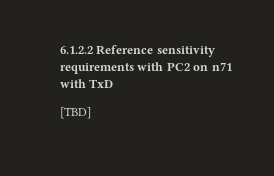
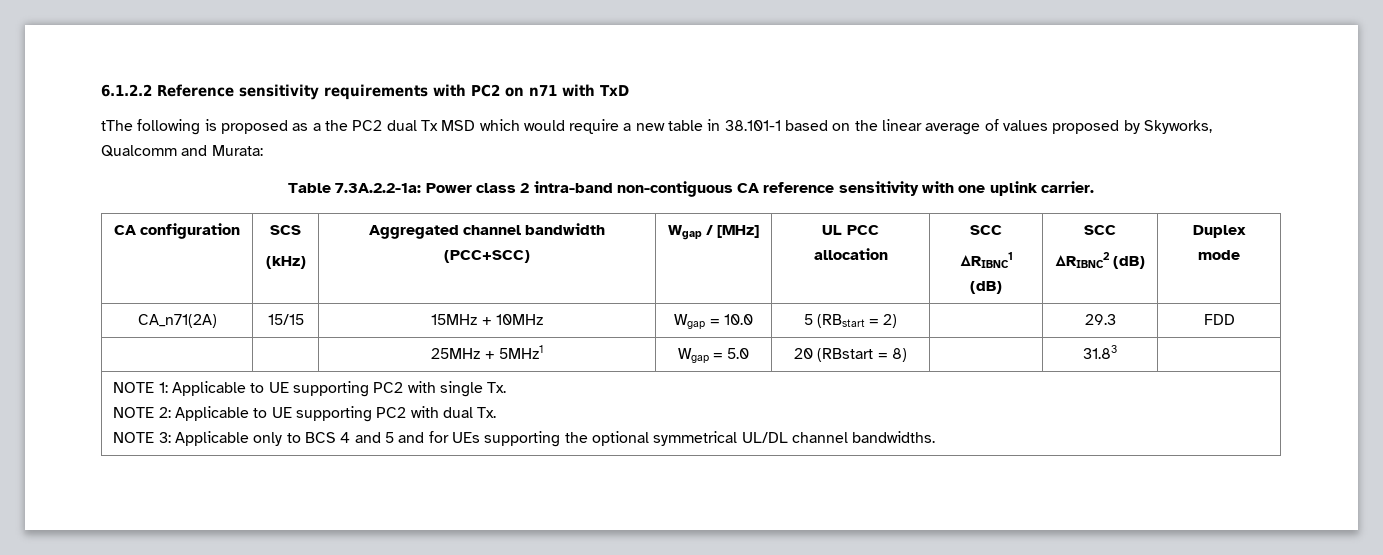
- [TBD]
+ tThe following is proposed as a the PC2 dual Tx MSD which would require a new table in 38.101-1 based on the linear average of values proposed by Skyworks, Qualcomm and Murata:
+ Table 7.3A.2.2-1a: Power class 2 intra-band non-contiguous CA reference sensitivity with one uplink carrier.
+ CA configuration | SCS
+ (kHz) | Aggregated channel bandwidth (PCC+SCC) | Wgap / [MHz] | UL PCC allocation | SCC
+ ΔRIBNC1 (dB) | SCC
+ ΔRIBNC2 (dB) | Duplex mode
+ CA_n71(2A) | 15/15 | 15MHz + 10MHz | Wgap = 10.0 | 5 (RBstart = 2) | | 29.3 | FDD
+ | | 25MHz + 5MHz1 | Wgap = 5.0 | 20 (RBstart = 8) | | 31.83 |
+ NOTE 1: Applicable to UE supporting PC2 with single Tx.
+ NOTE 2: Applicable to UE supporting PC2 with dual Tx.
+ NOTE 3: Applicable only to BCS 4 and 5 and for UEs supporting the optional symmetrical UL/DL channel bandwidths.

